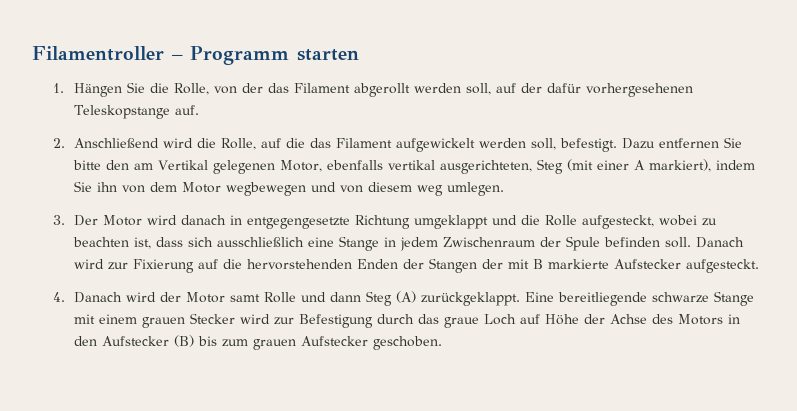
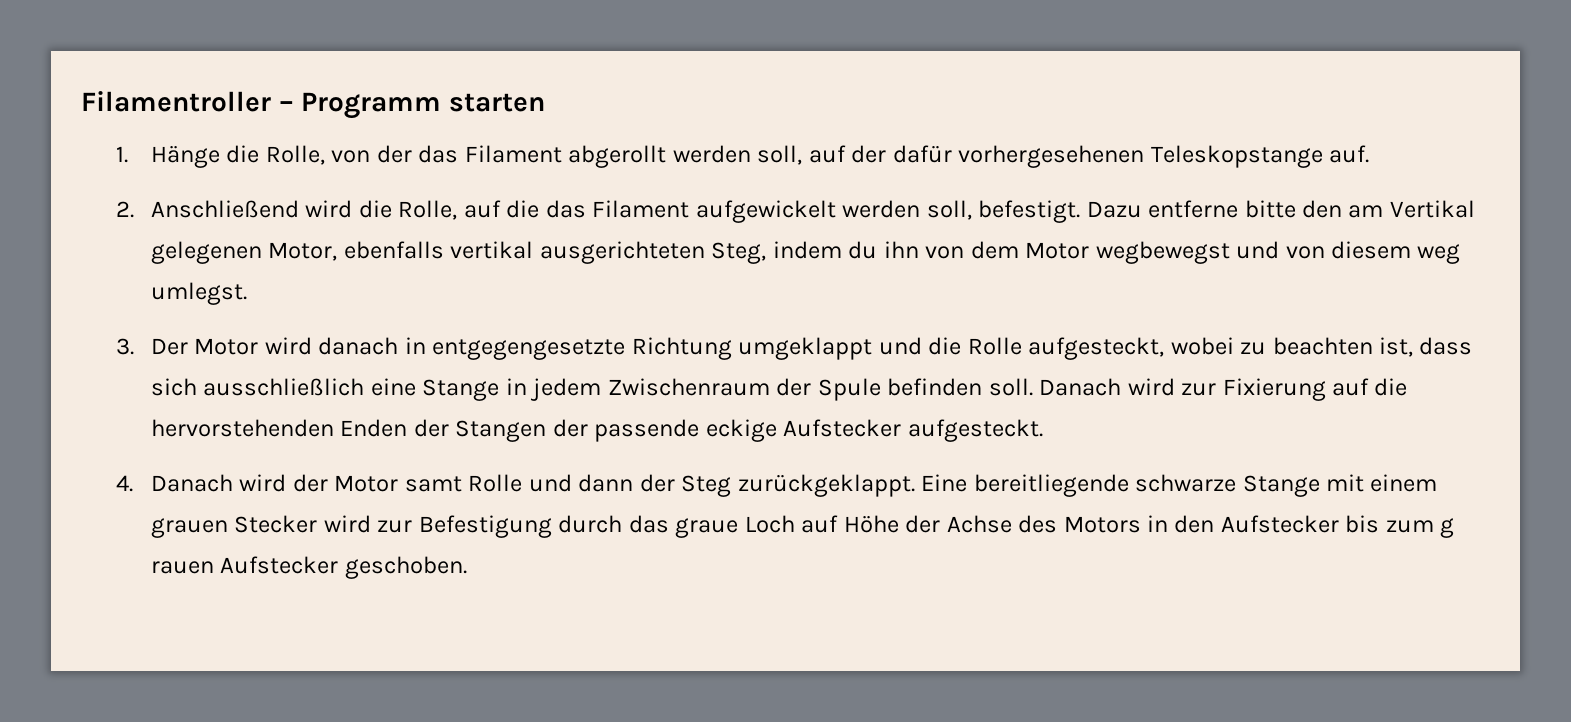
- 1. Hängen Sie die Rolle, von der das Filament abgerollt werden soll, auf der dafür vorhergesehenen Teleskopstange auf.
+ 1. Hänge die Rolle, von der das Filament abgerollt werden soll, auf der dafür vorhergesehenen Teleskopstange auf.
- Dazu entfernen Sie bitte den am Vertikal gelegenen Motor, ebenfalls vertikal ausgerichteten, Steg (mit einer A markiert), indem Sie ihn von dem Motor wegbewegen und von diesem weg umlegen.
+ Dazu entferne bitte den am Vertikal gelegenen Motor, ebenfalls vertikal ausgerichteten Steg, indem du ihn von dem Motor wegbewegst und von diesem weg umlegst.
- Danach wird zur Fixierung auf die hervorstehenden Enden der Stangen der mit B markierte Aufstecker aufgesteckt.
+ Danach wird zur Fixierung auf die hervorstehenden Enden der Stangen der passende eckige Aufstecker aufgesteckt.
- 4. Danach wird der Motor samt Rolle und dann Steg (A) zurückgeklappt.
+ 4. Danach wird der Motor samt Rolle und dann der Steg zurückgeklappt.
- Eine bereitliegende schwarze Stange mit einem grauen Stecker wird zur Befestigung durch das graue Loch auf Höhe der Achse des Motors in den Aufstecker (B) bis zum grauen Aufstecker geschoben.
+ Eine bereitliegende schwarze Stange mit einem grauen Stecker wird zur Befestigung durch das graue Loch auf Höhe der Achse des Motors in den Aufstecker bis zum g rauen Aufstecker geschoben.

